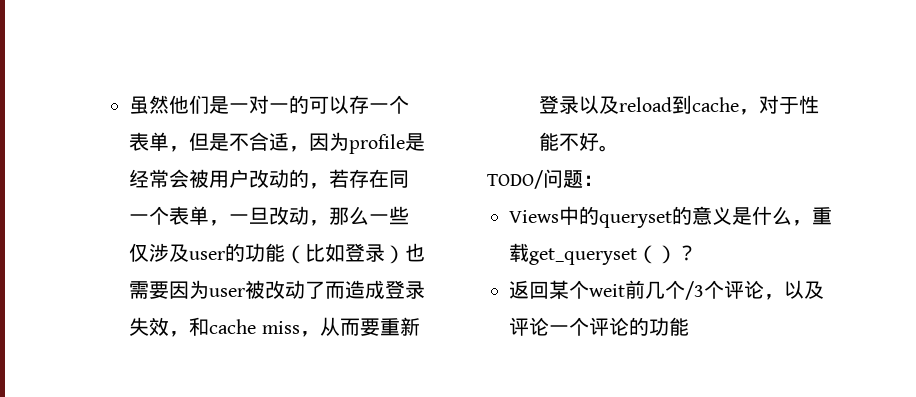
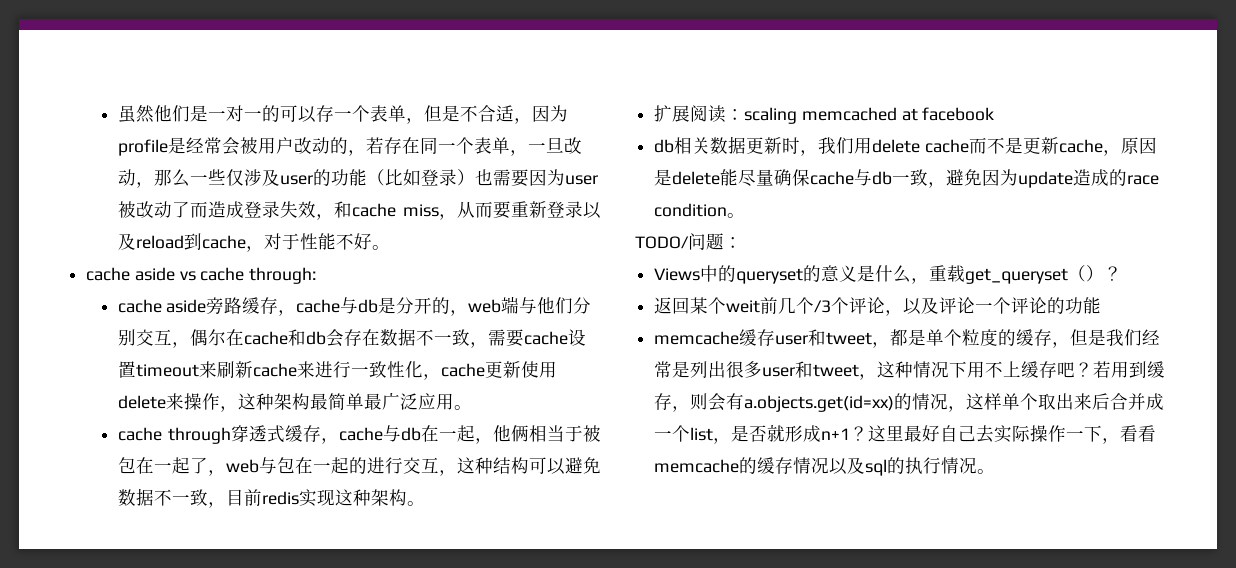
+ cache aside vs cache through:
+ cache aside旁路缓存，cache与db是分开的，web端与他们分别交互，偶尔在cache和db会存在数据不一致，需要cache设置timeout来刷新cache来进行一致性化，cache更新使用delete来操作，这种架构最简单最广泛应用。
+ cache through穿透式缓存，cache与db在一起，他俩相当于被包在一起了，web与包在一起的进行交互，这种结构可以避免数据不一致，目前redis实现这种架构。
+ 扩展阅读：scaling memcached at facebook
+ db相关数据更新时，我们用delete cache而不是更新cache，原因是delete能尽量确保cache与db一致，避免因为update造成的race condition。
+ memcache缓存user和tweet，都是单个粒度的缓存，但是我们经常是列出很多user和tweet，这种情况下用不上缓存吧？若用到缓存，则会有a.objects.get(id=xx)的情况，这样单个取出来后合并成一个list，是否就形成n+1？这里最好自己去实际操作一下，看看memcache的缓存情况以及sql的执行情况。

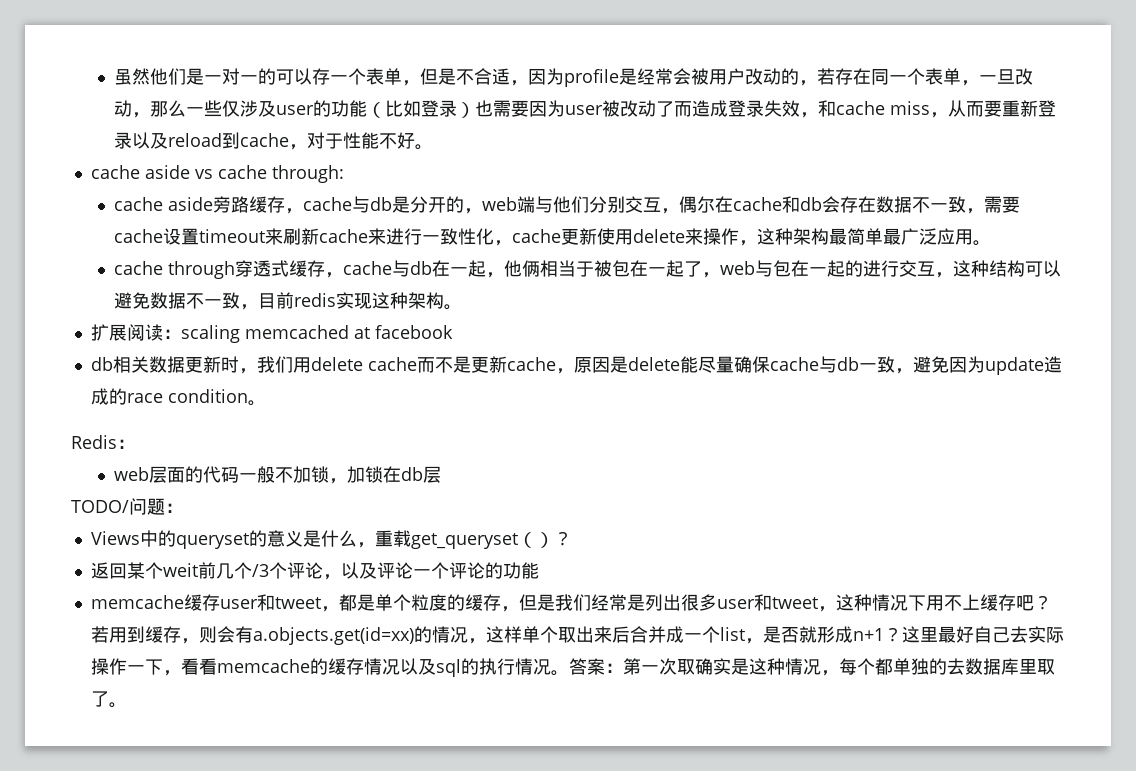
+ Redis：
+ web层面的代码一般不加锁，加锁在db层
+ 答案：第一次取确实是这种情况，每个都单独的去数据库里取了。

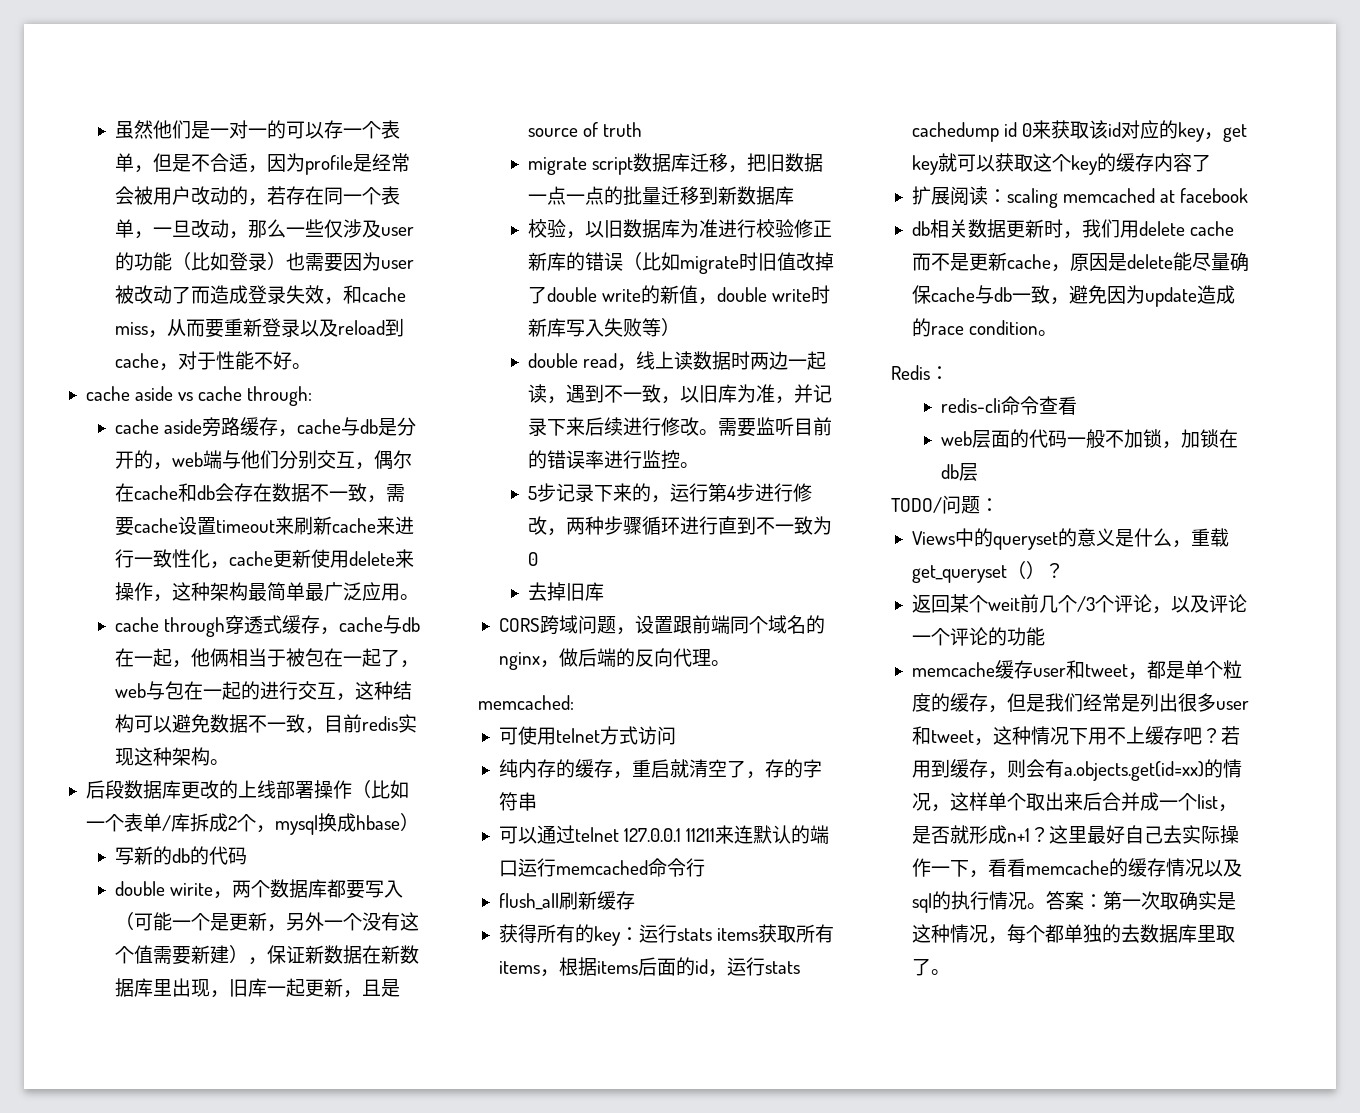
+ 后段数据库更改的上线部署操作（比如一个表单/库拆成2个，mysql换成hbase）
+ 写新的db的代码
+ double wirite，两个数据库都要写入（可能一个是更新，另外一个没有这个值需要新建），保证新数据在新数据库里出现，旧库一起更新，且是source of truth
+ migrate script数据库迁移，把旧数据一点一点的批量迁移到新数据库
+ 校验，以旧数据库为准进行校验修正新库的错误（比如migrate时旧值改掉了double write的新值，double write时新库写入失败等）
+ double read，线上读数据时两边一起读，遇到不一致，以旧库为准，并记录下来后续进行修改。需要监听目前的错误率进行监控。
+ 5步记录下来的，运行第4步进行修改，两种步骤循环进行直到不一致为0
+ 去掉旧库
+ CORS跨域问题，设置跟前端同个域名的nginx，做后端的反向代理。
+ memcached:
+ 可使用telnet方式访问
+ 纯内存的缓存，重启就清空了，存的字符串
+ 可以通过telnet 127.0.0.1 11211来连默认的端口运行memcached命令行
+ flush_all刷新缓存
+ 获得所有的key：运行stats items获取所有items，根据items后面的id，运行stats cachedump id 0来获取该id对应的key，get key就可以获取这个key的缓存内容了
+ redis-cli命令查看

